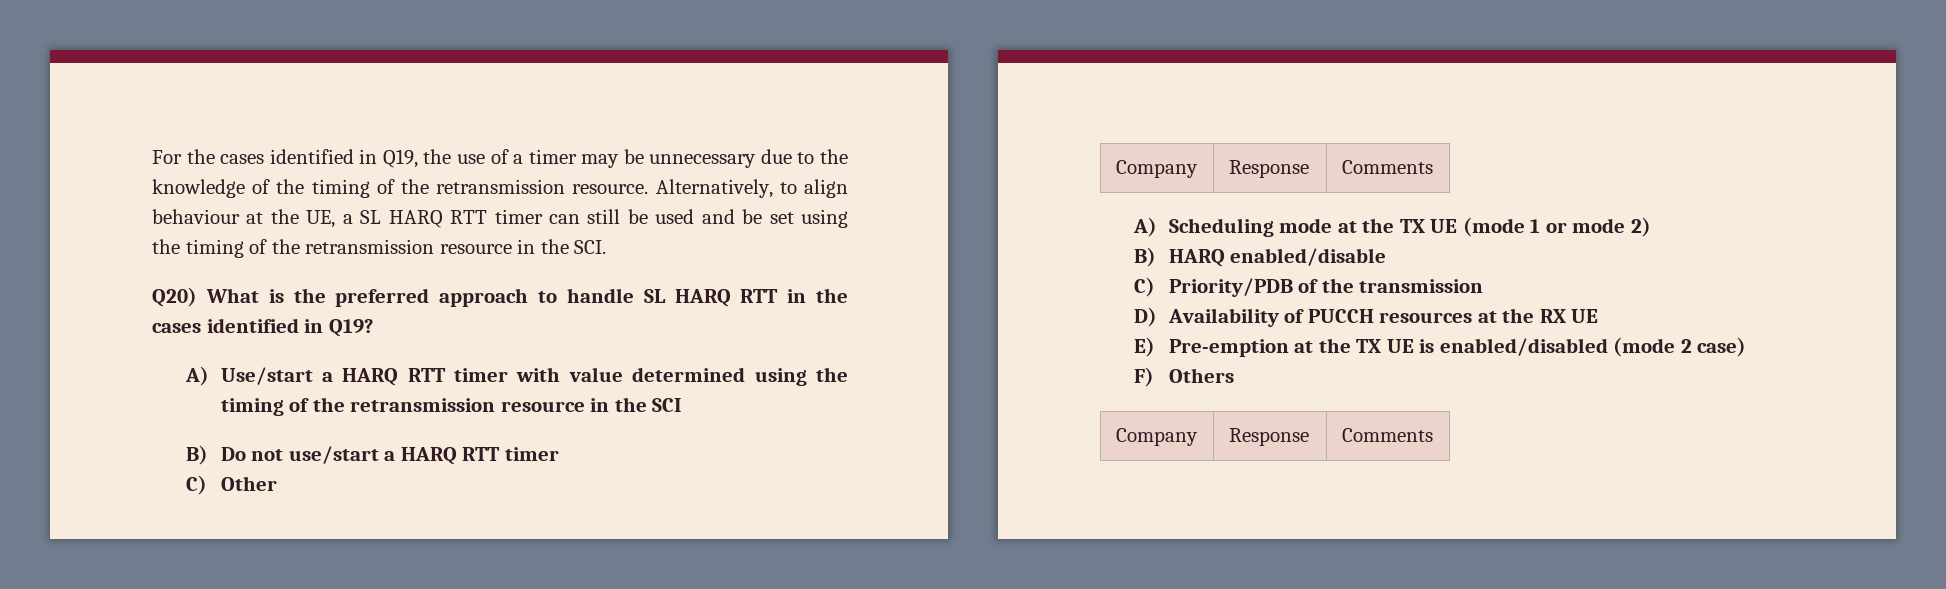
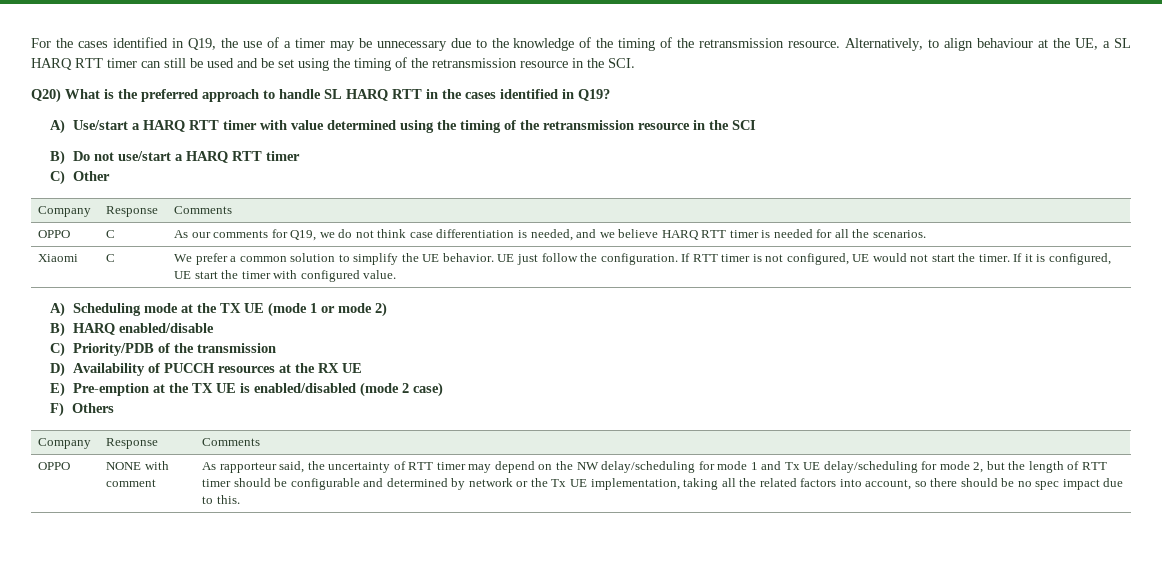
+ OPPO | C | As our comments for Q19, we do not think case differentiation is needed, and we believe HARQ RTT timer is needed for all the scenarios.
+ Xiaomi | C | We prefer a common solution to simplify the UE behavior. UE just follow the configuration. If RTT timer is not configured, UE would not start the timer. If it is configured, UE start the timer with configured value.
+ OPPO | NONE with comment | As rapporteur said, the uncertainty of RTT timer may depend on the NW delay/scheduling for mode 1 and Tx UE delay/scheduling for mode 2, but the length of RTT timer should be configurable and determined by network or the Tx UE implementation, taking all the related factors into account, so there should be no spec impact due to this.

